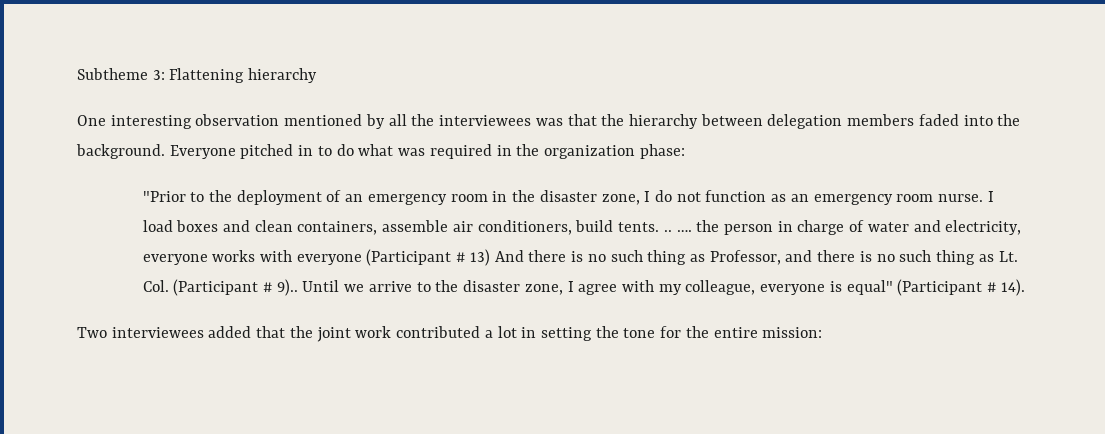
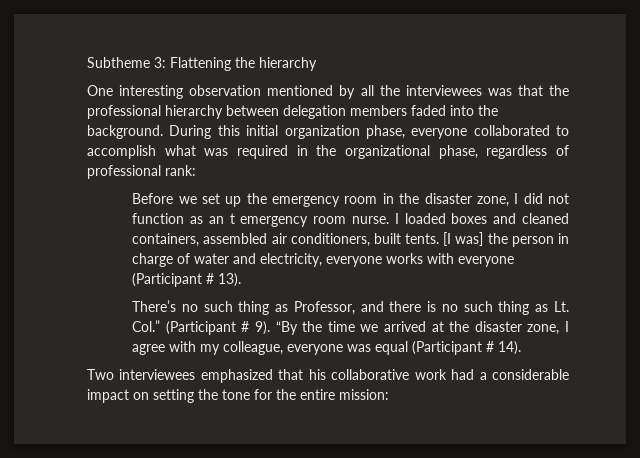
- Subtheme 3: Flattening hierarchy
+ Subtheme 3: Flattening the hierarchy
- One interesting observation mentioned by all the interviewees was that the hierarchy between delegation members faded into the background.
+ One interesting observation mentioned by all the interviewees was that the professional hierarchy between delegation members faded into the background.
- Everyone pitched in to do what was required in the organization phase:
- "Prior to the deployment of an emergency room in the disaster zone, I do not function as an emergency room nurse.
+ During this initial organization phase, everyone collaborated to accomplish what was required in the organizational phase, regardless of professional rank:
+ Before we set up the emergency room in the disaster zone, I did not function as an t emergency room nurse.
- I load boxes and clean containers, assemble air conditioners, build tents. .. …. the person in charge of water and electricity, everyone works with everyone (Participant # 13) And there is no such thing as Professor, and there is no such thing as Lt. Col. (Participant # 9).. Until we arrive to the disaster zone, I agree with my colleague, everyone is equal" (Participant # 14).
+ I loaded boxes and cleaned containers, assembled air conditioners, built tents. [I was] the person in charge of water and electricity, everyone works with everyone (Participant # 13).
+ There’s no such thing as Professor, and there is no such thing as Lt. Col.” (Participant # 9). “By the time we arrived at the disaster zone, I agree with my colleague, everyone was equal (Participant # 14).
- Two interviewees added that the joint work contributed a lot in setting the tone for the entire mission:
+ Two interviewees emphasized that his collaborative work had a considerable impact on setting the tone for the entire mission:

